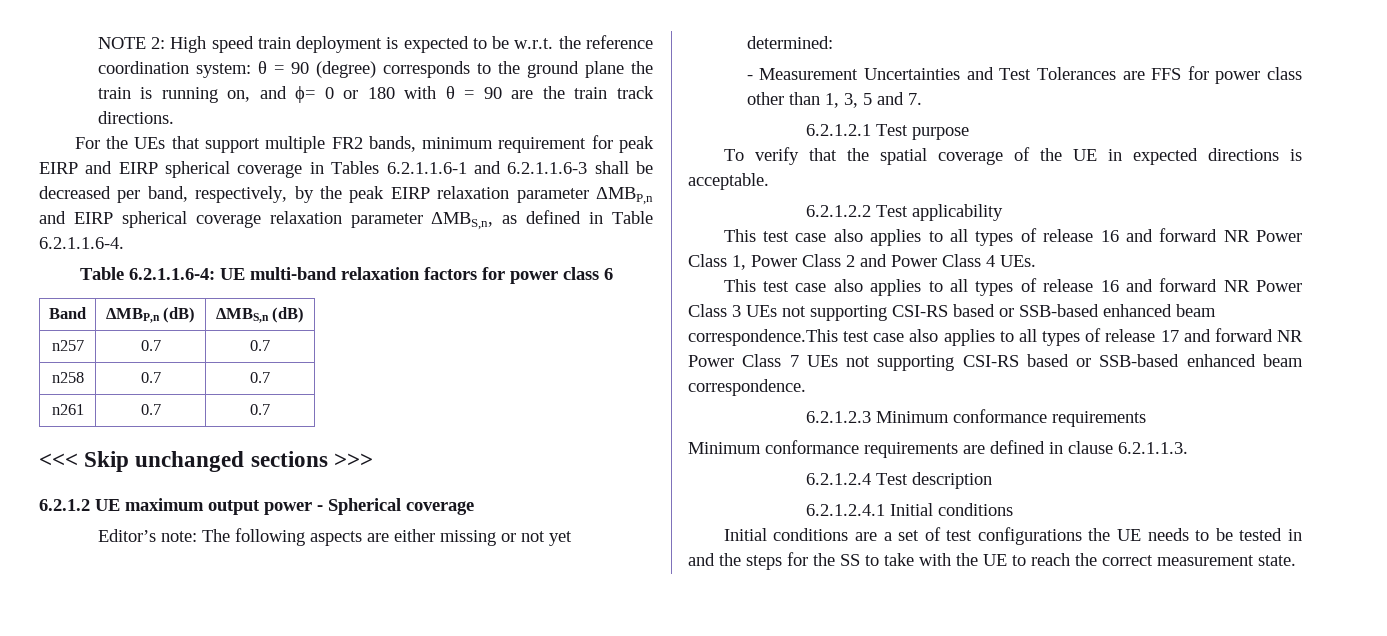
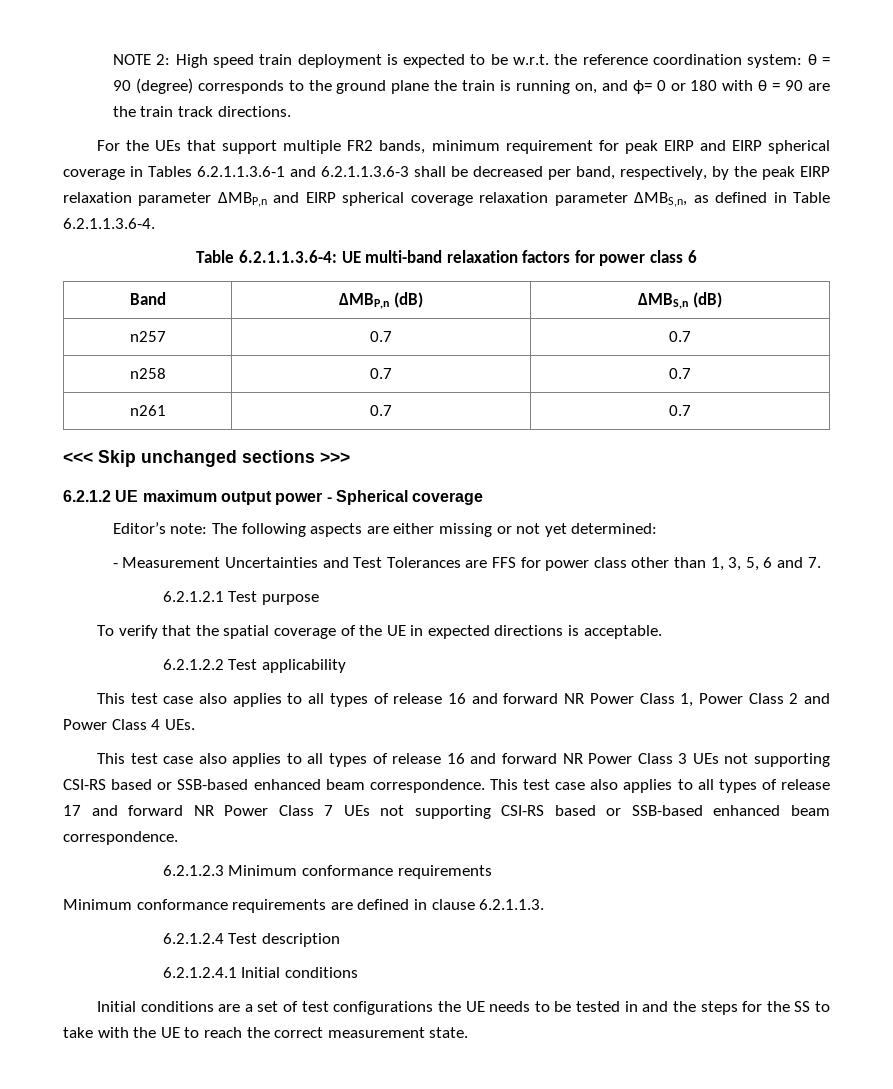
- For the UEs that support multiple FR2 bands, minimum requirement for peak EIRP and EIRP spherical coverage in Tables 6.2.1.1.6-1 and 6.2.1.1.6-3 shall be decreased per band, respectively, by the peak EIRP relaxation parameter ΔMBP,n and EIRP spherical coverage relaxation parameter ΔMBS,n, as defined in Table 6.2.1.1.6-4.
- Table 6.2.1.1.6-4: UE multi-band relaxation factors for power class 6
+ For the UEs that support multiple FR2 bands, minimum requirement for peak EIRP and EIRP spherical coverage in Tables 6.2.1.1.3.6-1 and 6.2.1.1.3.6-3 shall be decreased per band, respectively, by the peak EIRP relaxation parameter ΔMBP,n and EIRP spherical coverage relaxation parameter ΔMBS,n, as defined in Table 6.2.1.1.3.6-4.
+ Table 6.2.1.1.3.6-4: UE multi-band relaxation factors for power class 6
- - Measurement Uncertainties and Test Tolerances are FFS for power class other than 1, 3, 5 and 7.
+ - Measurement Uncertainties and Test Tolerances are FFS for power class other than 1, 3, 5, 6 and 7.
- This test case also applies to all types of release 16 and forward NR Power Class 3 UEs not supporting CSI-RS based or SSB-based enhanced beam correspondence.This test case also applies to all types of release 17 and forward NR Power Class 7 UEs not supporting CSI-RS based or SSB-based enhanced beam correspondence.
+ This test case also applies to all types of release 16 and forward NR Power Class 3 UEs not supporting CSI-RS based or SSB-based enhanced beam correspondence. This test case also applies to all types of release 17 and forward NR Power Class 7 UEs not supporting CSI-RS based or SSB-based enhanced beam correspondence.

